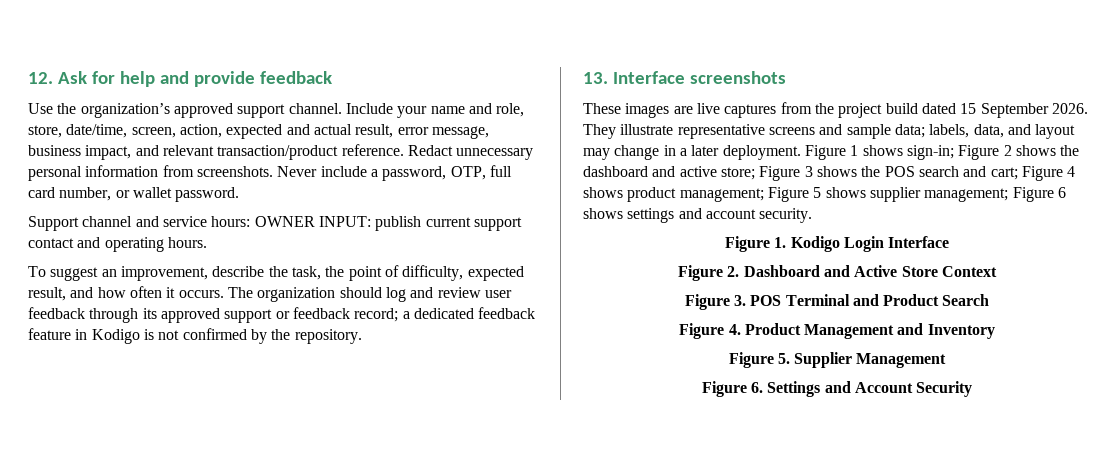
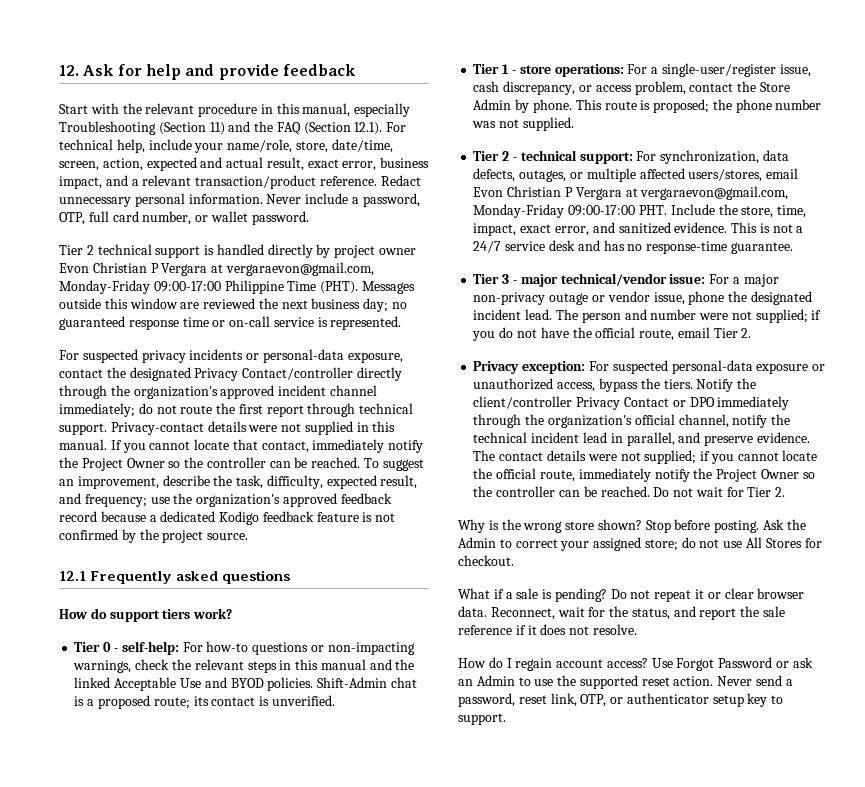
- Use the organization’s approved support channel. Include your name and role, store, date/time, screen, action, expected and actual result, error message, business impact, and relevant transaction/product reference.
+ Start with the relevant procedure in this manual, especially Troubleshooting (Section 11) and the FAQ (Section 12.1). For technical help, include your name/role, store, date/time, screen, action, expected and actual result, exact error, business impact, and a relevant transaction/product reference.
- Redact unnecessary personal information from screenshots.
+ Redact unnecessary personal information.
- Support channel and service hours: OWNER INPUT: publish current support contact and operating hours.
- To suggest an improvement, describe the task, the point of difficulty, expected result, and how often it occurs. The organization should log and review user feedback through its approved support or feedback record; a dedicated feedback feature in Kodigo is not confirmed by the repository.
- 13. Interface screenshots
- These images are live captures from the project build dated 15 September 2026. They illustrate representative screens and sample data; labels, data, and layout may change in a later deployment. Figure 1 shows sign-in; Figure 2 shows the dashboard and active store; Figure 3 shows the POS search and cart; Figure 4 shows product management; Figure 5 shows supplier management; Figure 6 shows settings and account security.
- Figure 1. Kodigo Login Interface
- Figure 2. Dashboard and Active Store Context
- Figure 3. POS Terminal and Product Search
- Figure 4. Product Management and Inventory
- Figure 5. Supplier Management
- Figure 6. Settings and Account Security
+ Tier 2 technical support is handled directly by project owner Evon Christian P Vergara at vergaraevon@gmail.com, Monday-Friday 09:00-17:00 Philippine Time (PHT). Messages outside this window are reviewed the next business day; no guaranteed response time or on-call service is represented.
+ For suspected privacy incidents or personal-data exposure, contact the designated Privacy Contact/controller directly through the organization's approved incident channel immediately; do not route the first report through technical support. Privacy-contact details were not supplied in this manual. If you cannot locate that contact, immediately notify the Project Owner so the controller can be reached. To suggest an improvement, describe the task, difficulty, expected result, and frequency; use the organization's approved feedback record because a dedicated Kodigo feedback feature is not confirmed by the project source.
+ 12.1 Frequently asked questions
+ How do support tiers work?
+ Tier 0 - self-help: For how-to questions or non-impacting warnings, check the relevant steps in this manual and the linked Acceptable Use and BYOD policies. Shift-Admin chat is a proposed route; its contact is unverified.
+ Tier 1 - store operations: For a single-user/register issue, cash discrepancy, or access problem, contact the Store Admin by phone. This route is proposed; the phone number was not supplied.
+ Tier 2 - technical support: For synchronization, data defects, outages, or multiple affected users/stores, email Evon Christian P Vergara at vergaraevon@gmail.com, Monday-Friday 09:00-17:00 PHT. Include the store, time, impact, exact error, and sanitized evidence. This is not a 24/7 service desk and has no response-time guarantee.
+ Tier 3 - major technical/vendor issue: For a major non-privacy outage or vendor issue, phone the designated incident lead. The person and number were not supplied; if you do not have the official route, email Tier 2.
+ Privacy exception: For suspected personal-data exposure or unauthorized access, bypass the tiers. Notify the client/controller Privacy Contact or DPO immediately through the organization's official channel, notify the technical incident lead in parallel, and preserve evidence. The contact details were not supplied; if you cannot locate the official route, immediately notify the Project Owner so the controller can be reached. Do not wait for Tier 2.
+ Why is the wrong store shown? Stop before posting. Ask the Admin to correct your assigned store; do not use All Stores for checkout.
+ What if a sale is pending? Do not repeat it or clear browser data. Reconnect, wait for the status, and report the sale reference if it does not resolve.
+ How do I regain account access? Use Forgot Password or ask an Admin to use the supported reset action. Never send a password, reset link, OTP, or authenticator setup key to support.

